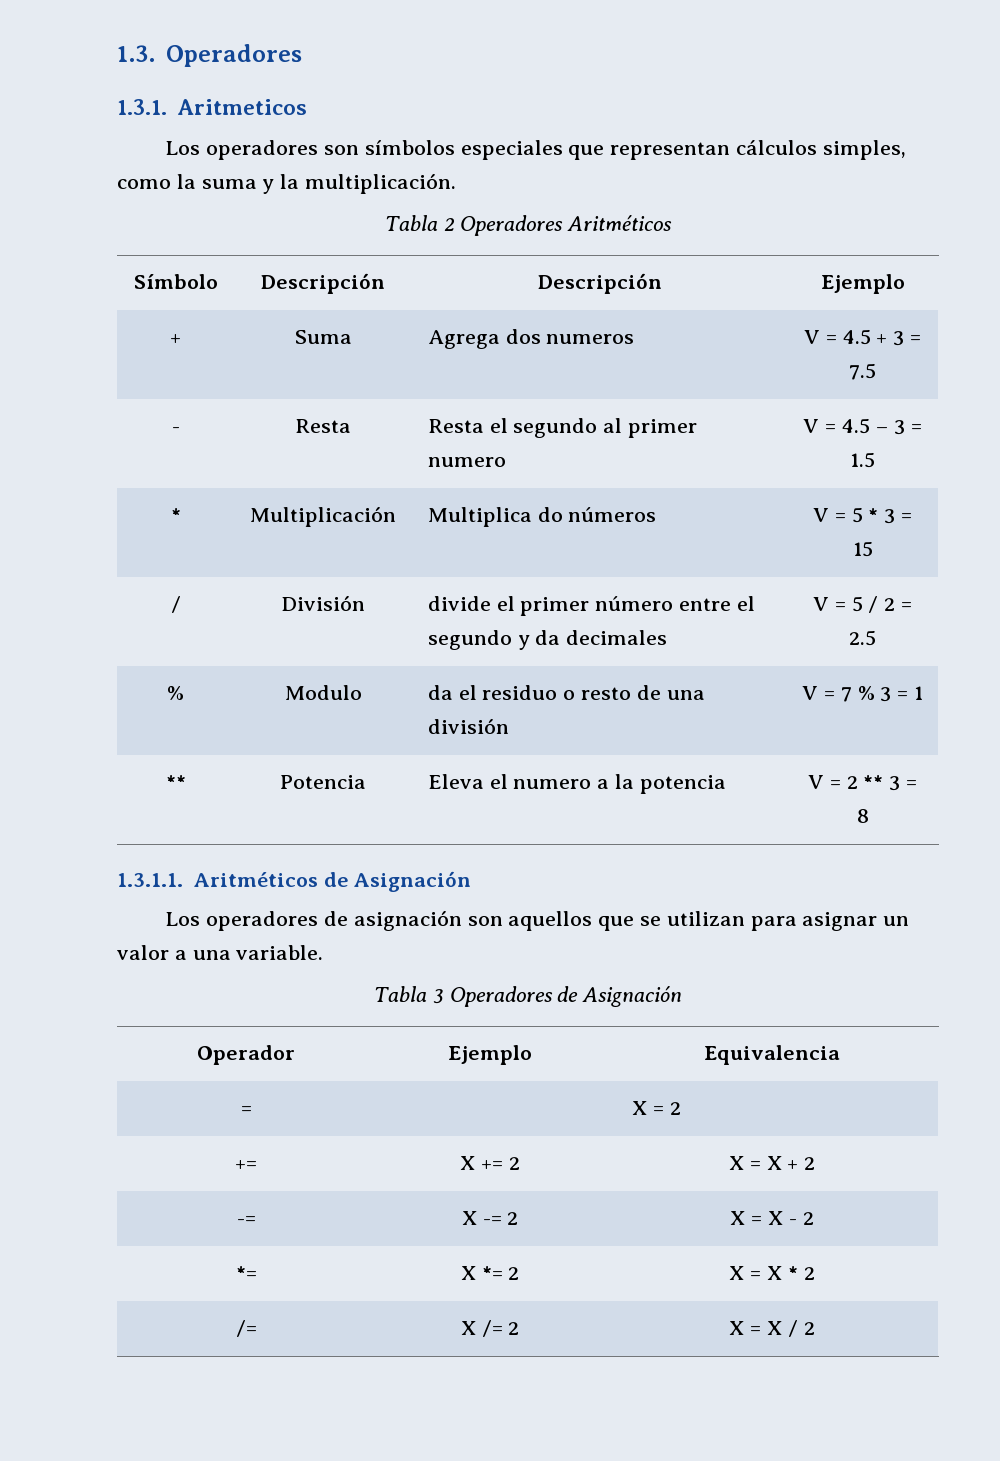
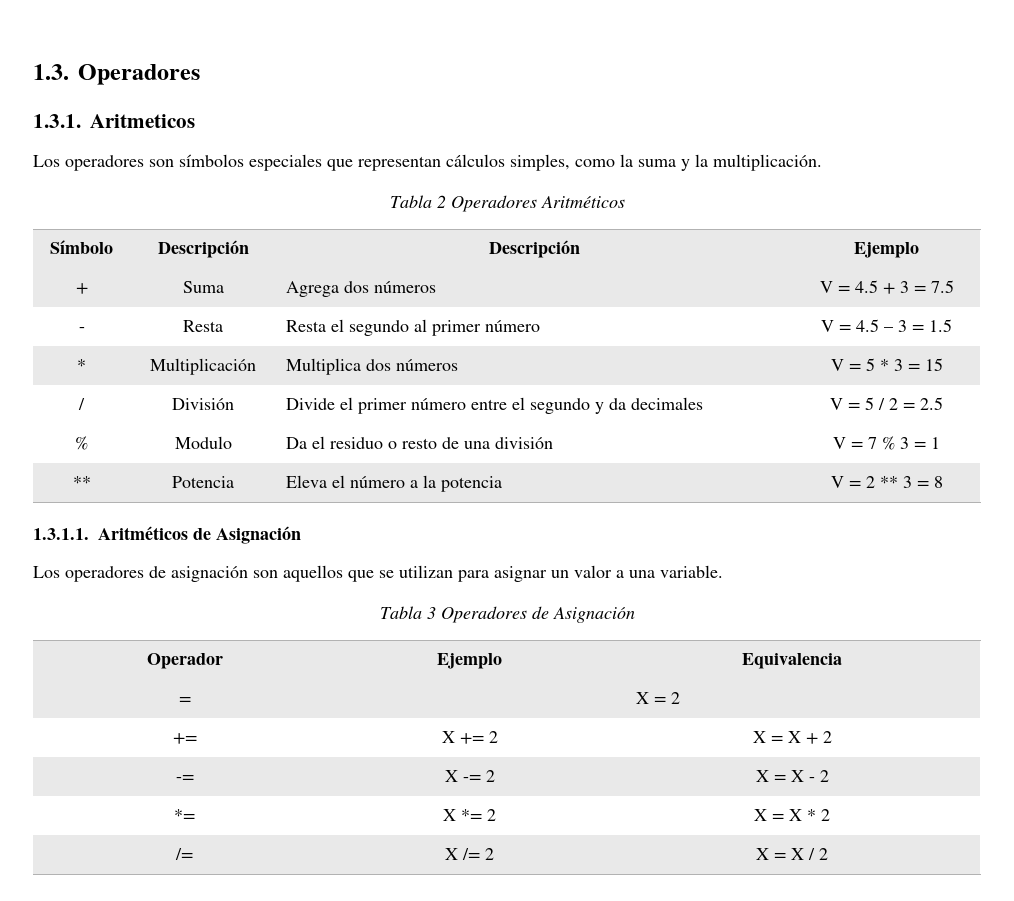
- + | Suma | Agrega dos numeros | V = 4.5 + 3 = 7.5
+ + | Suma | Agrega dos números | V = 4.5 + 3 = 7.5
- - | Resta | Resta el segundo al primer numero | V = 4.5 – 3 = 1.5
+ - | Resta | Resta el segundo al primer número | V = 4.5 – 3 = 1.5
- * | Multiplicación | Multiplica do números | V = 5 * 3 = 15
+ * | Multiplicación | Multiplica dos números | V = 5 * 3 = 15
- / | División | divide el primer número entre el segundo y da decimales | V = 5 / 2 = 2.5
+ / | División | Divide el primer número entre el segundo y da decimales | V = 5 / 2 = 2.5
- % | Modulo | da el residuo o resto de una división | V = 7 % 3 = 1
+ % | Modulo | Da el residuo o resto de una división | V = 7 % 3 = 1
- ** | Potencia | Eleva el numero a la potencia | V = 2 ** 3 = 8
+ ** | Potencia | Eleva el número a la potencia | V = 2 ** 3 = 8

